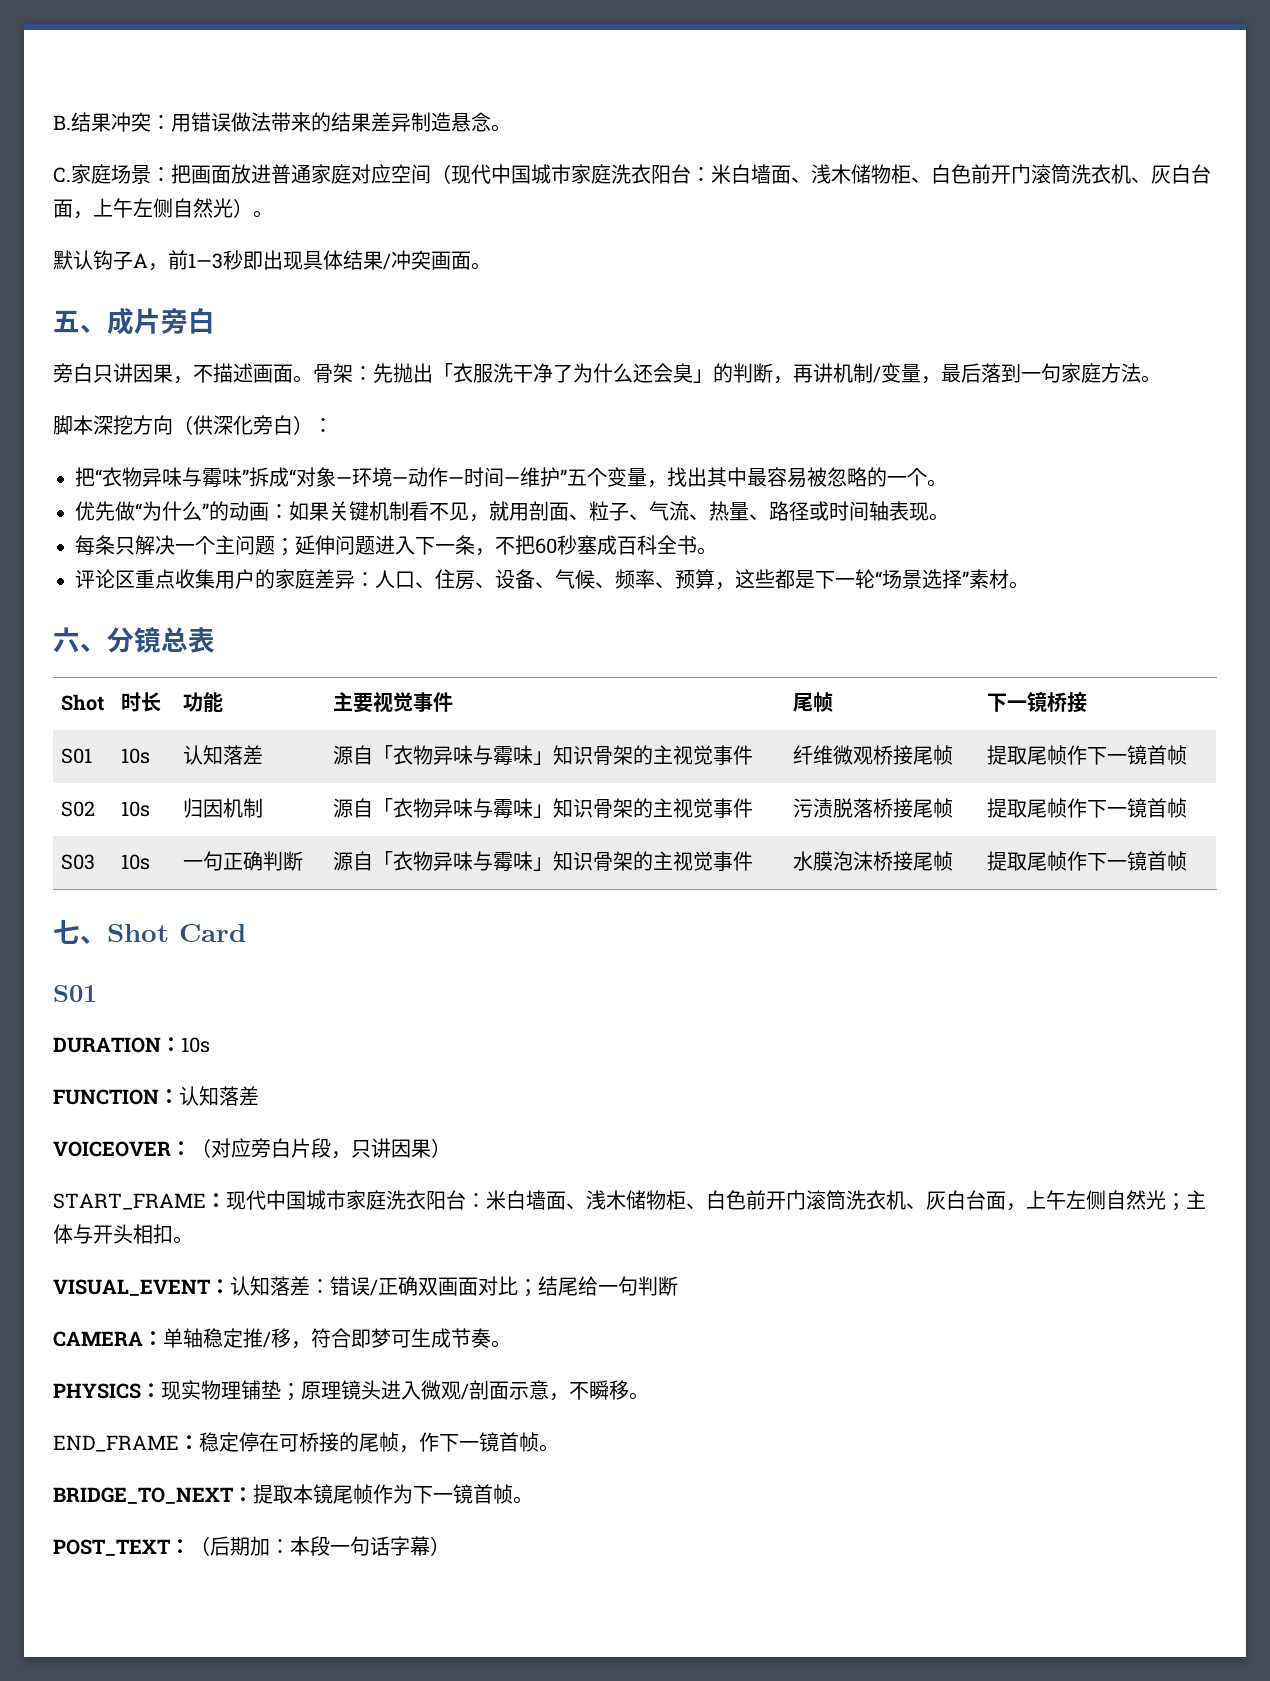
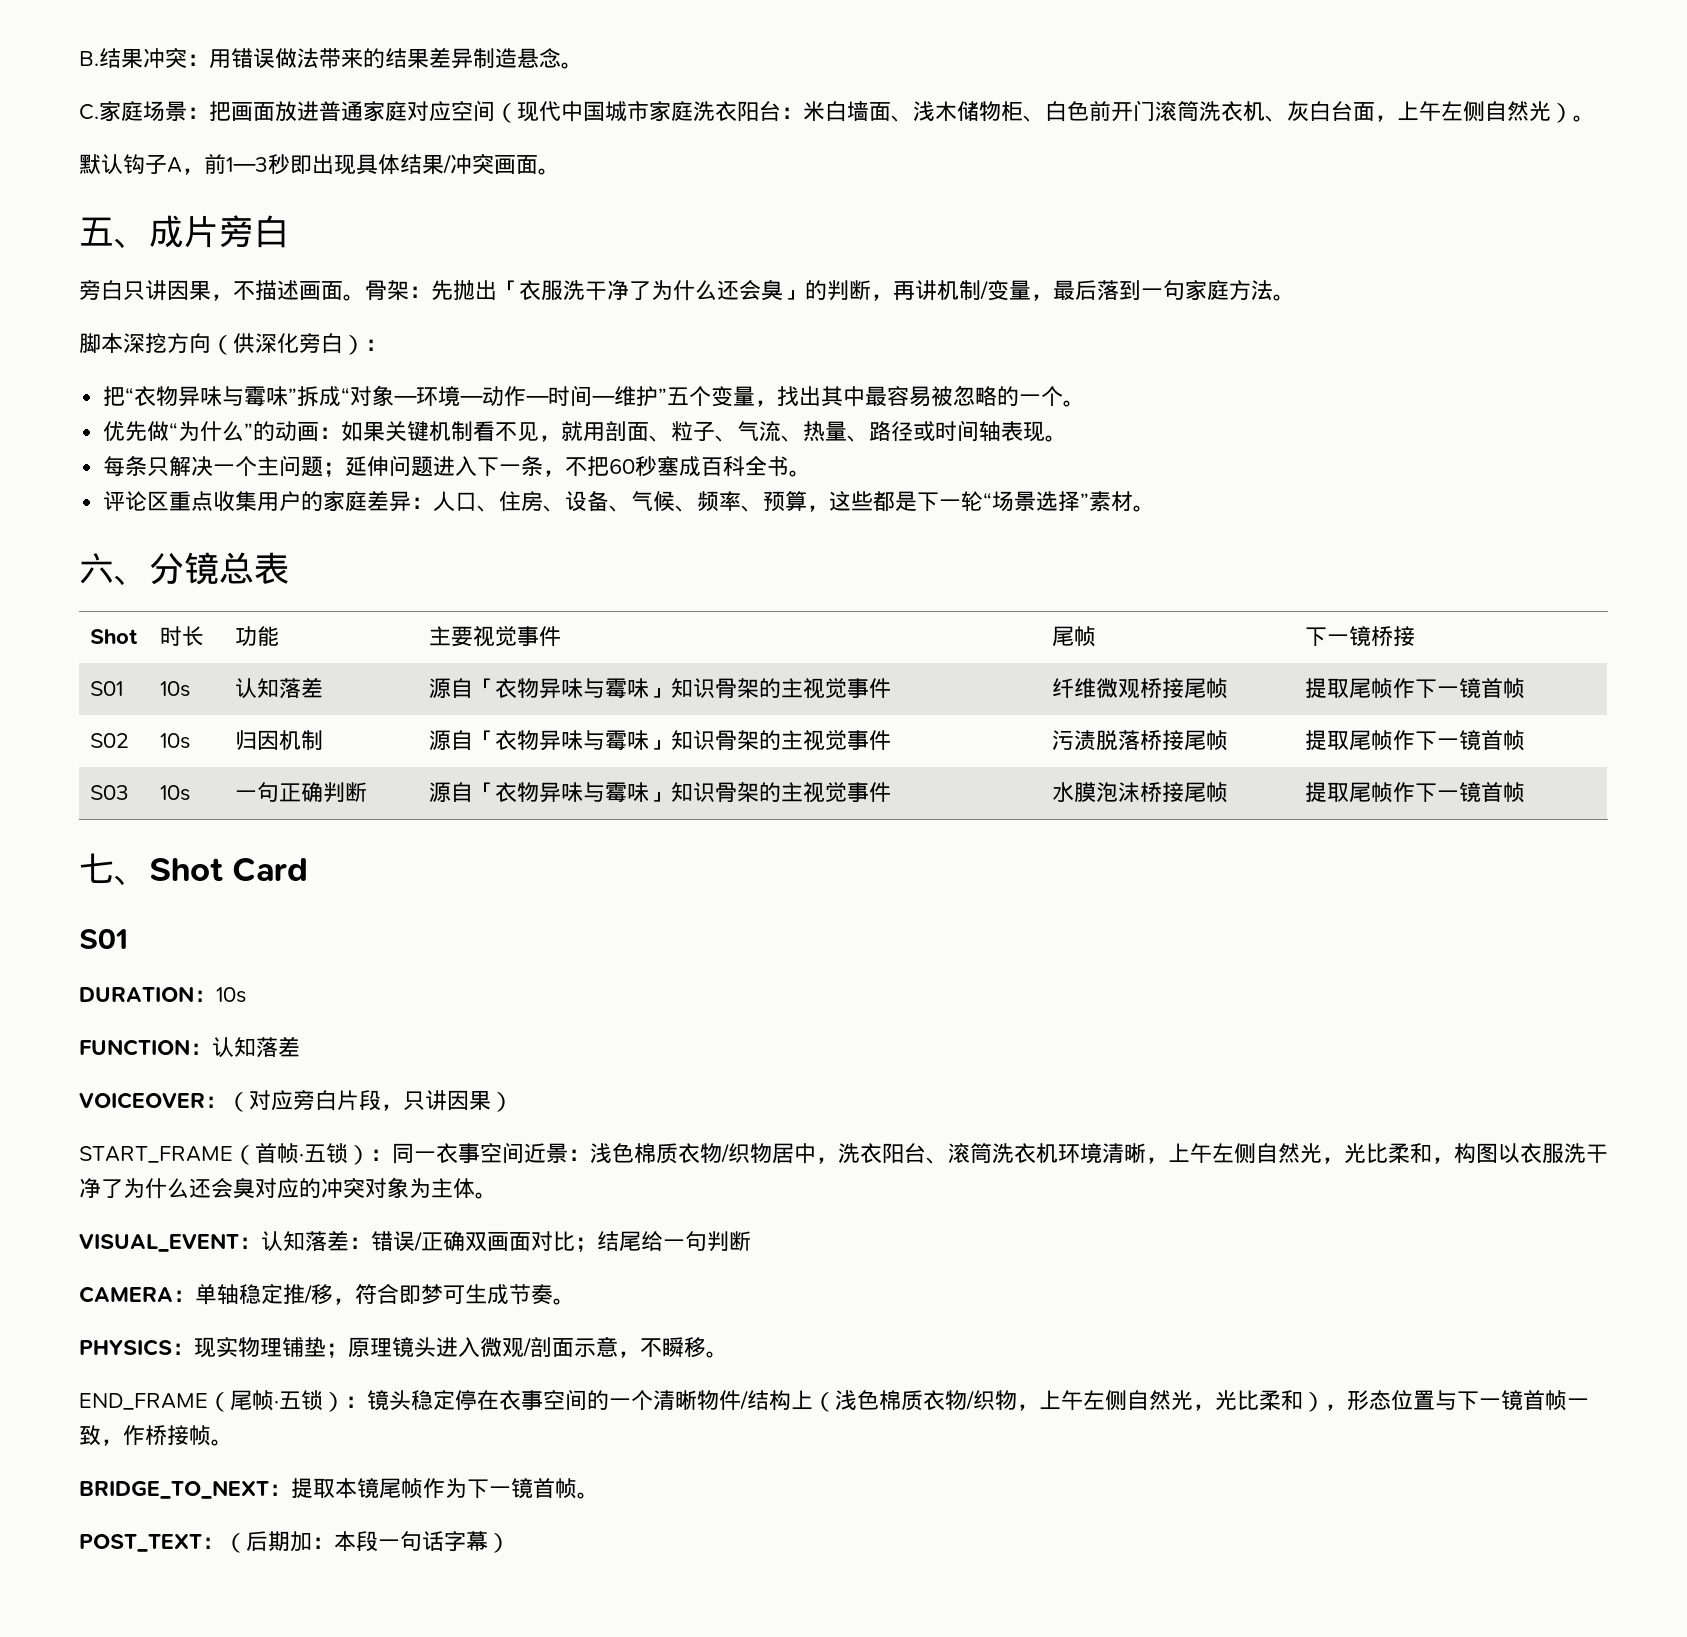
- START_FRAME：现代中国城市家庭洗衣阳台：米白墙面、浅木储物柜、白色前开门滚筒洗衣机、灰白台面，上午左侧自然光；主体与开头相扣。
+ START_FRAME（首帧·五锁）：同一衣事空间近景：浅色棉质衣物/织物居中，洗衣阳台、滚筒洗衣机环境清晰，上午左侧自然光，光比柔和，构图以衣服洗干净了为什么还会臭对应的冲突对象为主体。
- END_FRAME：稳定停在可桥接的尾帧，作下一镜首帧。
+ END_FRAME（尾帧·五锁）：镜头稳定停在衣事空间的一个清晰物件/结构上（浅色棉质衣物/织物，上午左侧自然光，光比柔和），形态位置与下一镜首帧一致，作桥接帧。

